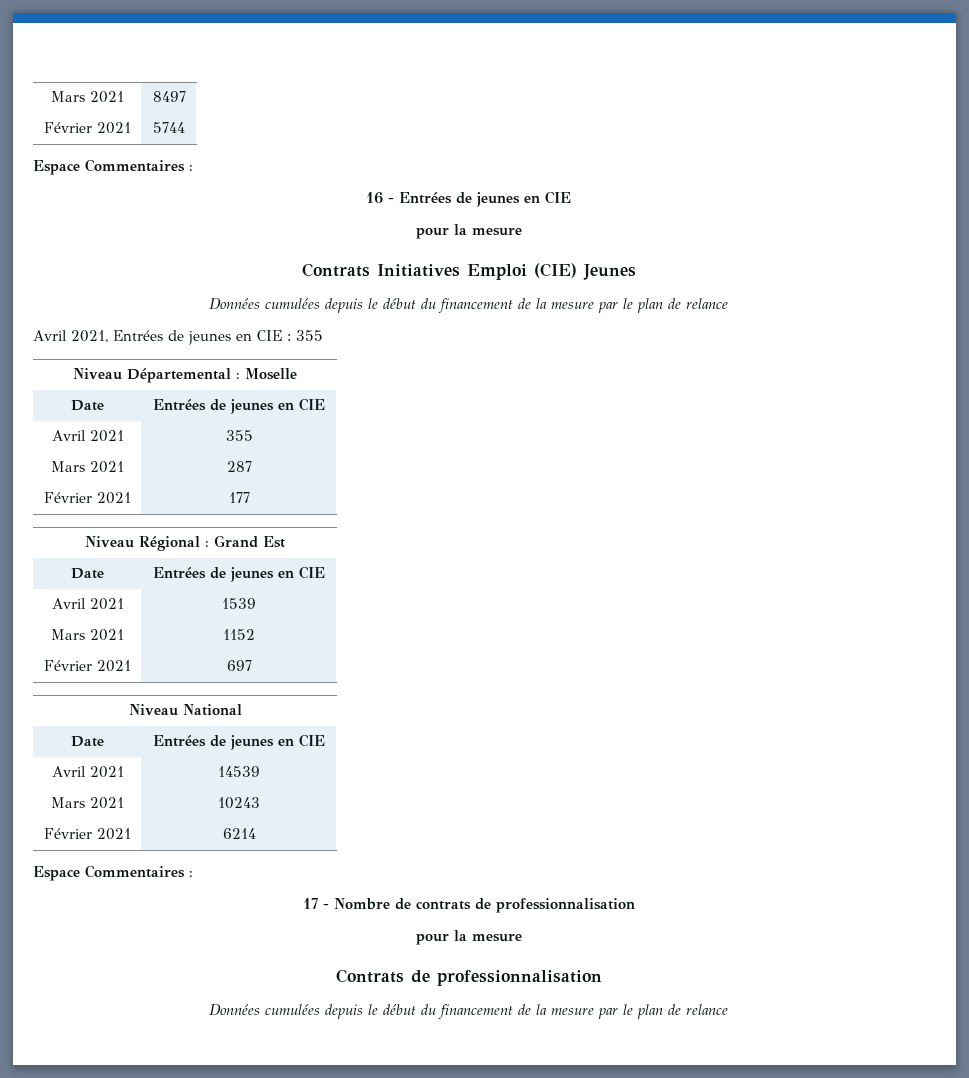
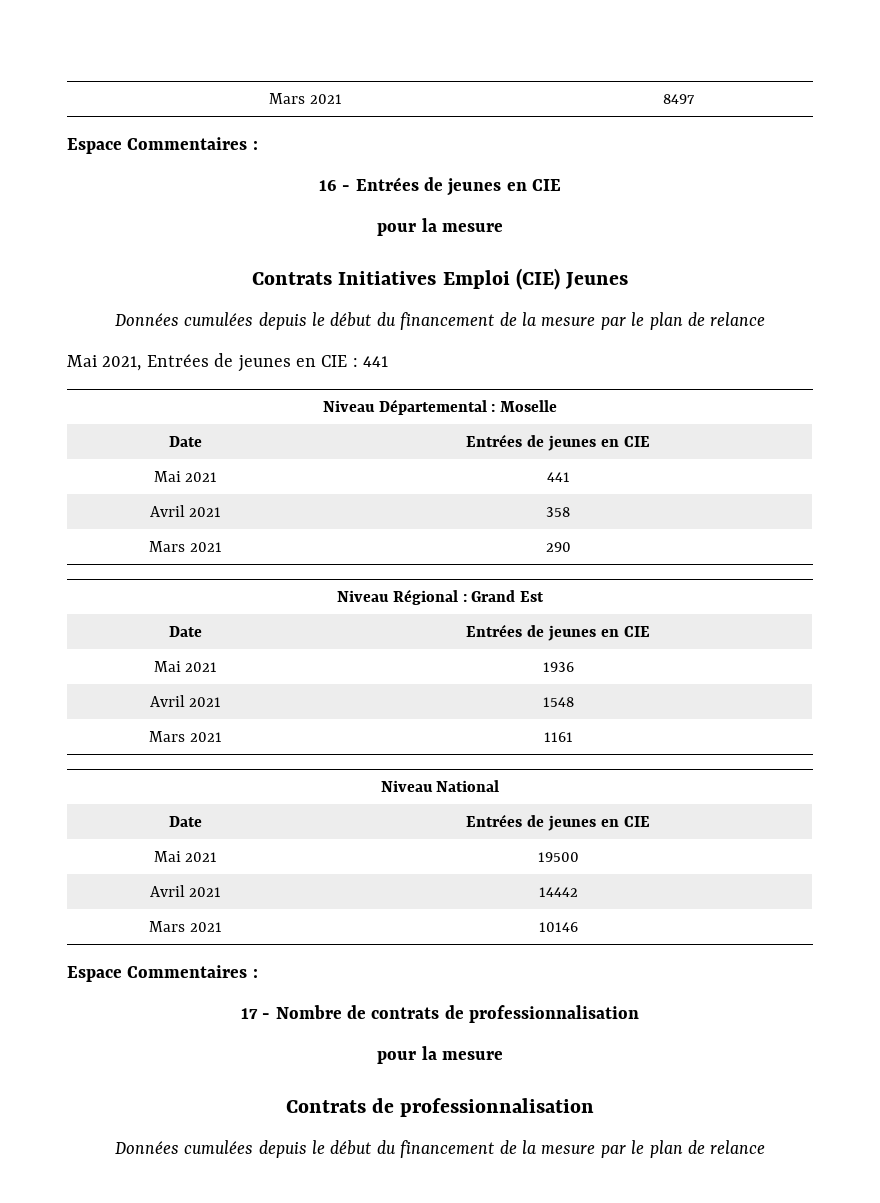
- Février 2021 | 5744
- Avril 2021, Entrées de jeunes en CIE : 355
+ Mai 2021, Entrées de jeunes en CIE : 441
- Avril 2021 | 355
- Mars 2021 | 287
- Février 2021 | 177
+ Mai 2021 | 441
+ Avril 2021 | 358
+ Mars 2021 | 290
- Avril 2021 | 1539
- Mars 2021 | 1152
- Février 2021 | 697
+ Mai 2021 | 1936
+ Avril 2021 | 1548
+ Mars 2021 | 1161
- Avril 2021 | 14539
- Mars 2021 | 10243
- Février 2021 | 6214
+ Mai 2021 | 19500
+ Avril 2021 | 14442
+ Mars 2021 | 10146

